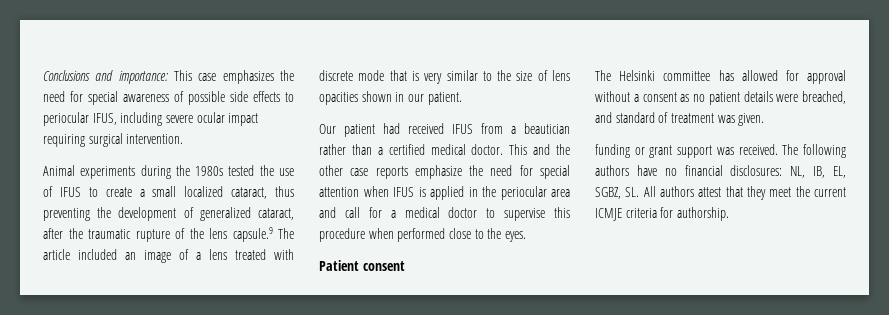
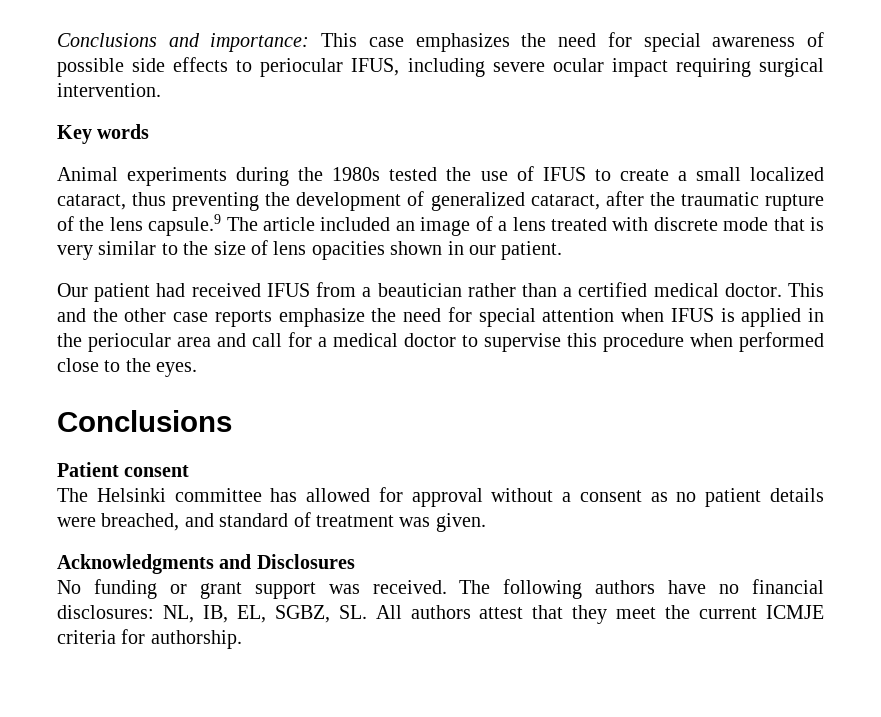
+ Key words
  This and the other case reports emphasize the need for special attention when IFUS is applied in the periocular area and call for a medical doctor to supervise this procedure when performed close to the eyes.
+ Conclusions
- funding or grant support was received.
+ Acknowledgments and Disclosures
+ No funding or grant support was received.

